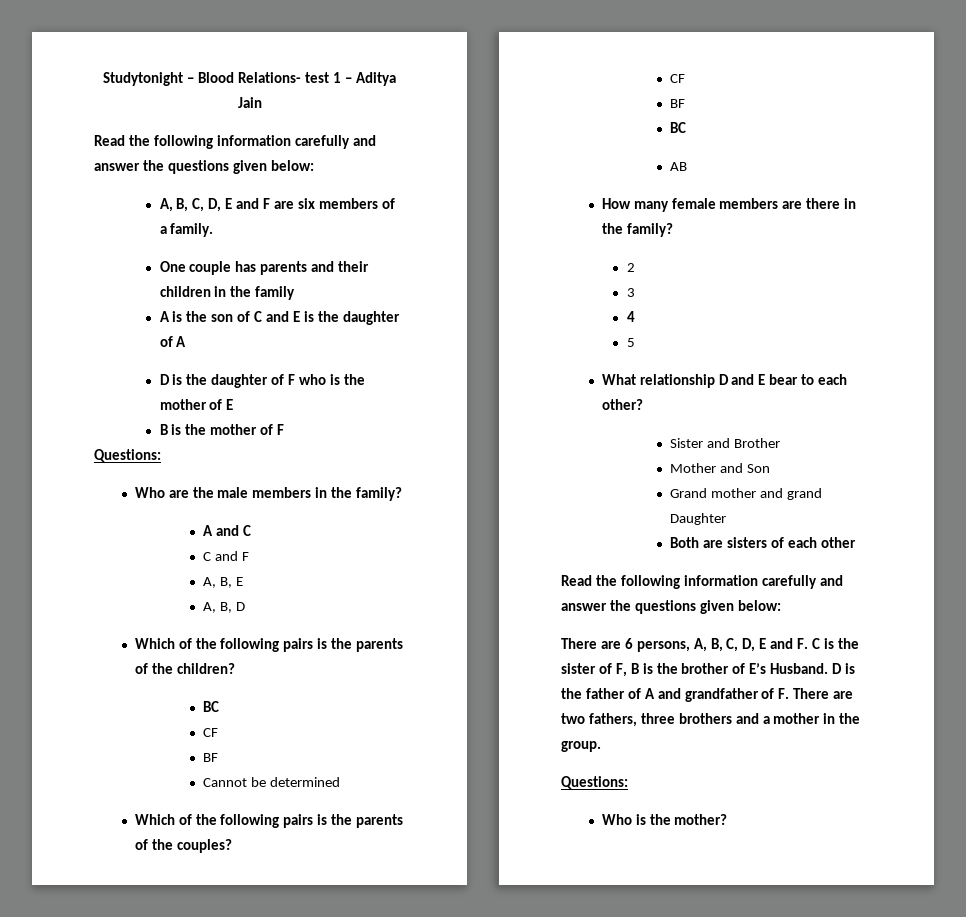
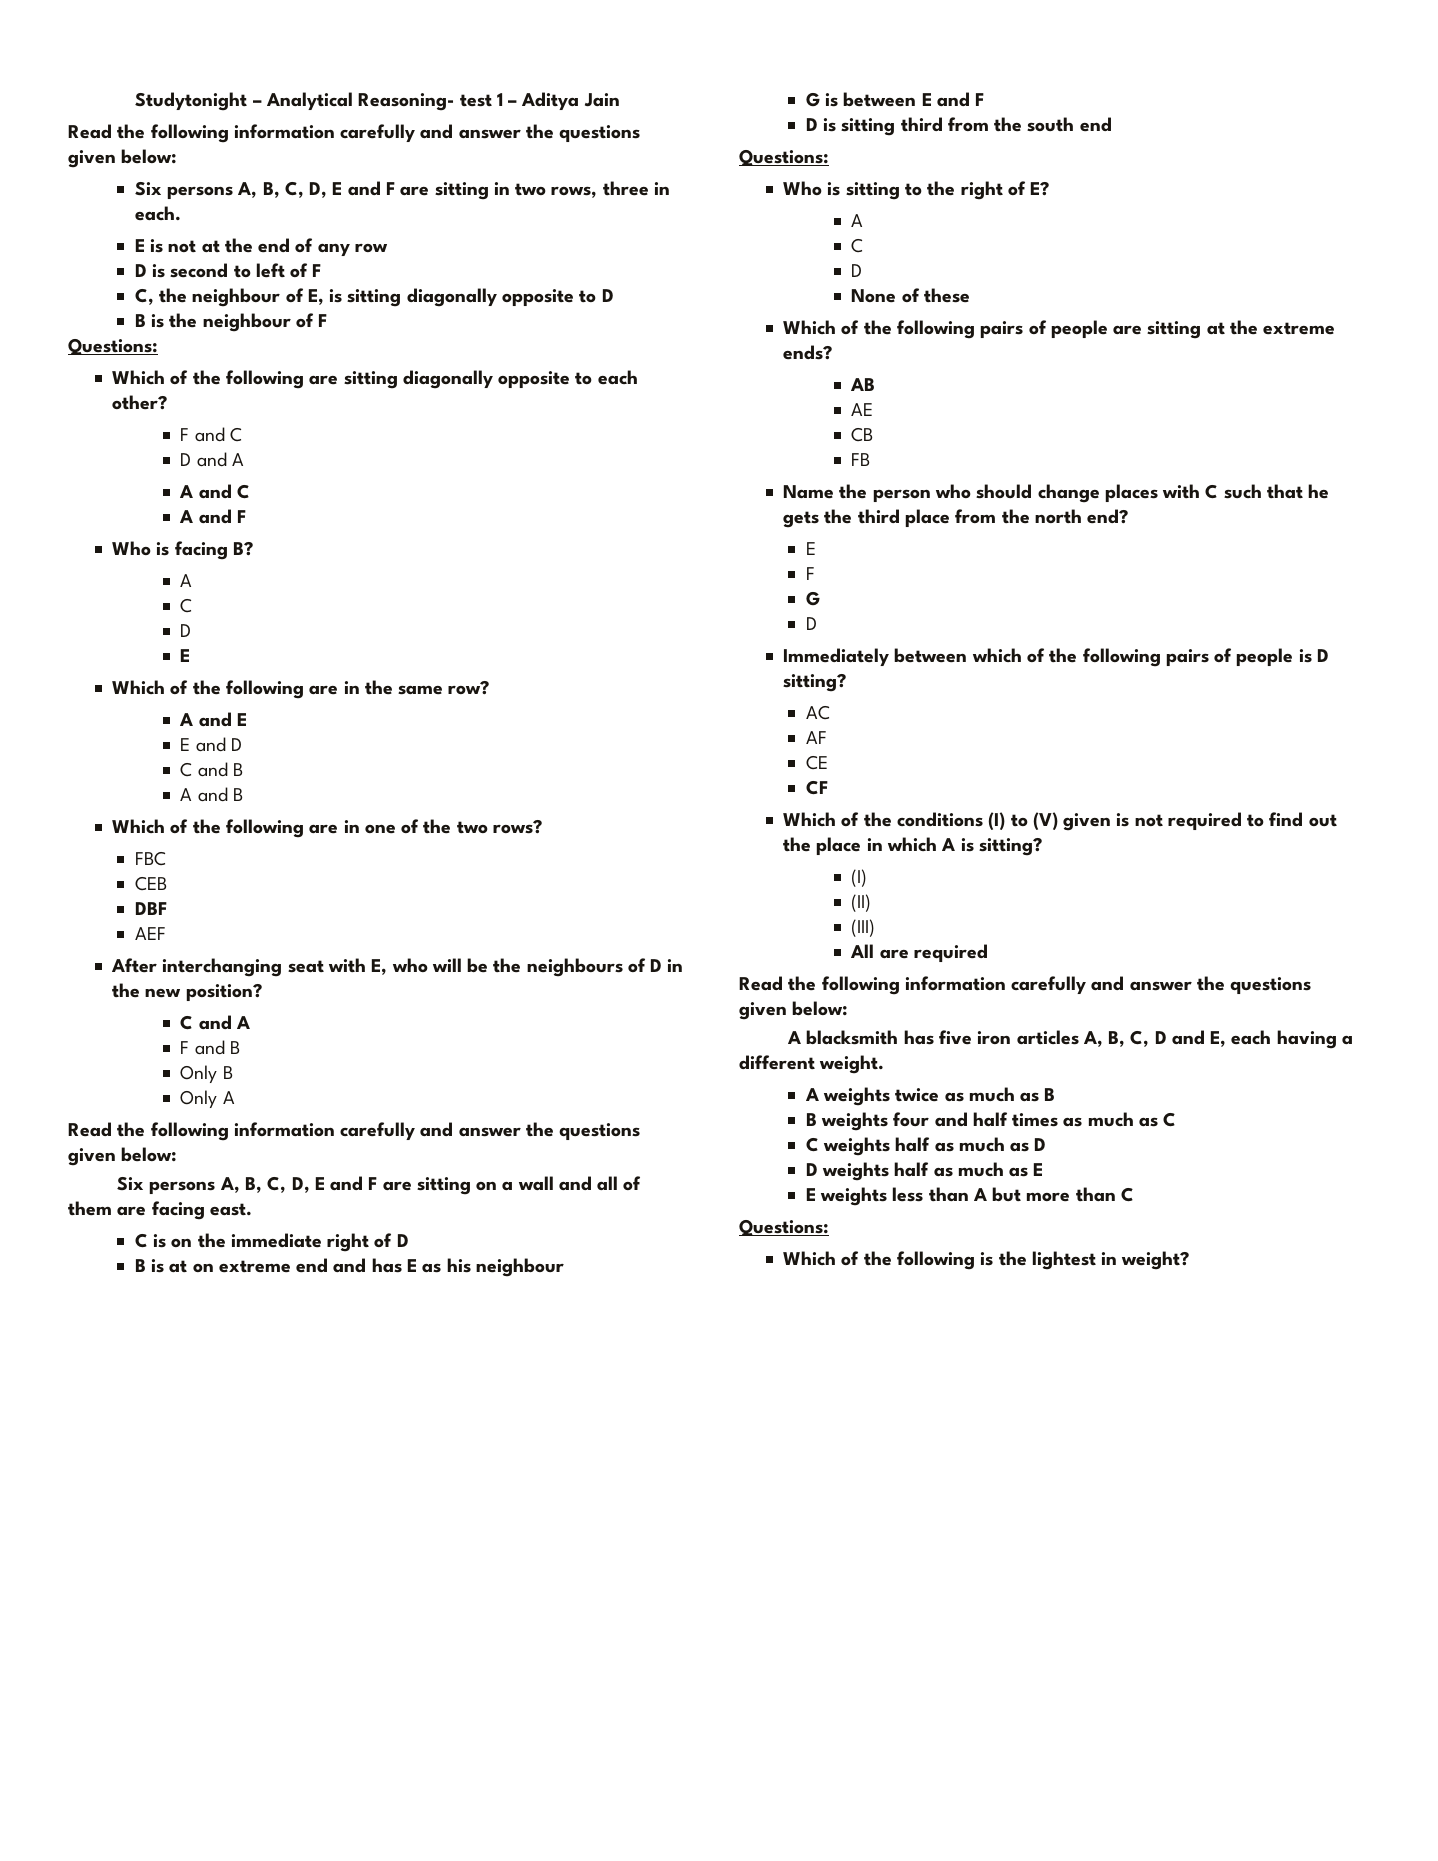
- Studytonight – Blood Relations- test 1 – Aditya Jain
+ Studytonight – Analytical Reasoning- test 1 – Aditya Jain
- A, B, C, D, E and F are six members of a family.
- One couple has parents and their children in the family
- A is the son of C and E is the daughter of A
- D is the daughter of F who is the mother of E
- B is the mother of F
+ Six persons A, B, C, D, E and F are sitting in two rows, three in each.
+ E is not at the end of any row
+ D is second to left of F
+ C, the neighbour of E, is sitting diagonally opposite to D
+ B is the neighbour of F
- Who are the male members in the family?
+ Which of the following are sitting diagonally opposite to each other?
+ F and C
+ D and A
- C and F
- A, B, E
- A, B, D
- Which of the following pairs is the parents of the children?
- BC
- CF
- BF
- Cannot be determined
- Which of the following pairs is the parents of the couples?
- CF
- BF
- BC
- AB
- How many female members are there in the family?
- 2
- 3
- 4
- 5
- What relationship D and E bear to each other?
- Sister and Brother
- Mother and Son
- Grand mother and grand Daughter
- Both are sisters of each other
+ A and F
+ Who is facing B?
+ A
+ C
+ D
+ E
+ Which of the following are in the same row?
+ A and E
+ E and D
+ C and B
+ A and B
+ Which of the following are in one of the two rows?
+ FBC
+ CEB
+ DBF
+ AEF
+ After interchanging seat with E, who will be the neighbours of D in the new position?
+ C and A
+ F and B
+ Only B
+ Only A
- There are 6 persons, A, B, C, D, E and F. C is the sister of F, B is the brother of E’s Husband. D is the father of A and grandfather of F. There are two fathers, three brothers and a mother in the group.
+ Six persons A, B, C, D, E and F are sitting on a wall and all of them are facing east.
+ C is on the immediate right of D
+ B is at on extreme end and has E as his neighbour
+ G is between E and F
+ D is sitting third from the south end
  Questions:
- Who is the mother?
+ Who is sitting to the right of E?
+ A
+ C
+ D
+ None of these
+ Which of the following pairs of people are sitting at the extreme ends?
+ AB
+ AE
+ CB
+ FB
+ Name the person who should change places with C such that he gets the third place from the north end?
+ E
+ F
+ G
+ D
+ Immediately between which of the following pairs of people is D sitting?
+ AC
+ AF
+ CE
+ CF
+ Which of the conditions (I) to (V) given is not required to find out the place in which A is sitting?
+ (I)
+ (II)
+ (III)
+ All are required
+ Read the following information carefully and answer the questions given below:
+ A blacksmith has five iron articles A, B, C, D and E, each having a different weight.
+ A weights twice as much as B
+ B weights four and half times as much as C
+ C weights half as much as D
+ D weights half as much as E
+ E weights less than A but more than C
+ Questions:
+ Which of the following is the lightest in weight?

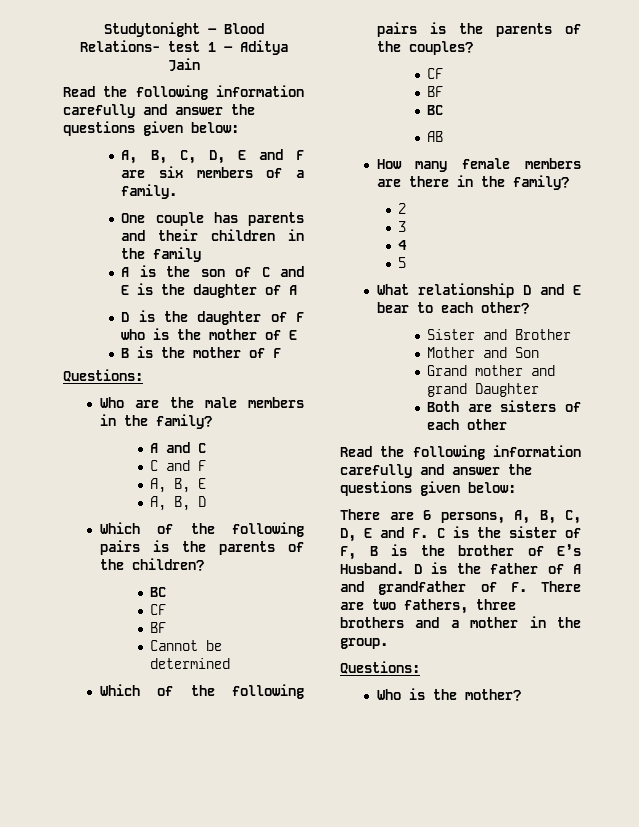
- Studytonight – Analytical Reasoning- test 1 – Aditya Jain
+ Studytonight – Blood Relations- test 1 – Aditya Jain
- Six persons A, B, C, D, E and F are sitting in two rows, three in each.
- E is not at the end of any row
- D is second to left of F
- C, the neighbour of E, is sitting diagonally opposite to D
- B is the neighbour of F
+ A, B, C, D, E and F are six members of a family.
+ One couple has parents and their children in the family
+ A is the son of C and E is the daughter of A
+ D is the daughter of F who is the mother of E
+ B is the mother of F
- Which of the following are sitting diagonally opposite to each other?
- F and C
- D and A
+ Who are the male members in the family?
- A and F
- Who is facing B?
- A
- C
- D
- E
- Which of the following are in the same row?
- A and E
- E and D
- C and B
- A and B
- Which of the following are in one of the two rows?
- FBC
- CEB
- DBF
- AEF
- After interchanging seat with E, who will be the neighbours of D in the new position?
- C and A
- F and B
- Only B
- Only A
+ C and F
+ A, B, E
+ A, B, D
+ Which of the following pairs is the parents of the children?
+ BC
+ CF
+ BF
+ Cannot be determined
+ Which of the following pairs is the parents of the couples?
+ CF
+ BF
+ BC
+ AB
+ How many female members are there in the family?
+ 2
+ 3
+ 4
+ 5
+ What relationship D and E bear to each other?
+ Sister and Brother
+ Mother and Son
+ Grand mother and grand Daughter
+ Both are sisters of each other
- Six persons A, B, C, D, E and F are sitting on a wall and all of them are facing east.
- C is on the immediate right of D
- B is at on extreme end and has E as his neighbour
- G is between E and F
- D is sitting third from the south end
+ There are 6 persons, A, B, C, D, E and F. C is the sister of F, B is the brother of E’s Husband. D is the father of A and grandfather of F. There are two fathers, three brothers and a mother in the group.
  Questions:
- Who is sitting to the right of E?
- A
- C
- D
- None of these
- Which of the following pairs of people are sitting at the extreme ends?
- AB
- AE
- CB
- FB
- Name the person who should change places with C such that he gets the third place from the north end?
- E
- F
- G
- D
- Immediately between which of the following pairs of people is D sitting?
- AC
- AF
- CE
- CF
- Which of the conditions (I) to (V) given is not required to find out the place in which A is sitting?
- (I)
- (II)
- (III)
- All are required
- Read the following information carefully and answer the questions given below:
- A blacksmith has five iron articles A, B, C, D and E, each having a different weight.
- A weights twice as much as B
- B weights four and half times as much as C
- C weights half as much as D
- D weights half as much as E
- E weights less than A but more than C
- Questions:
- Which of the following is the lightest in weight?
+ Who is the mother?

